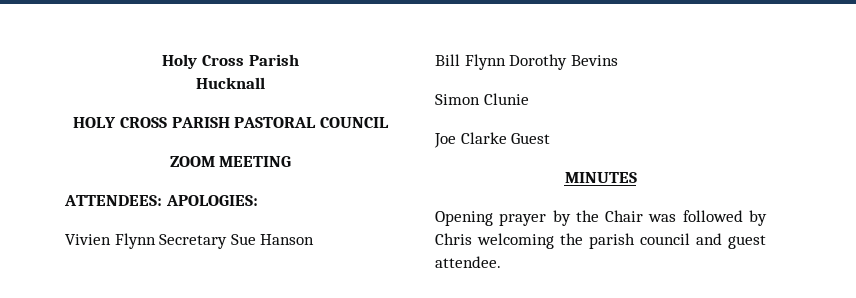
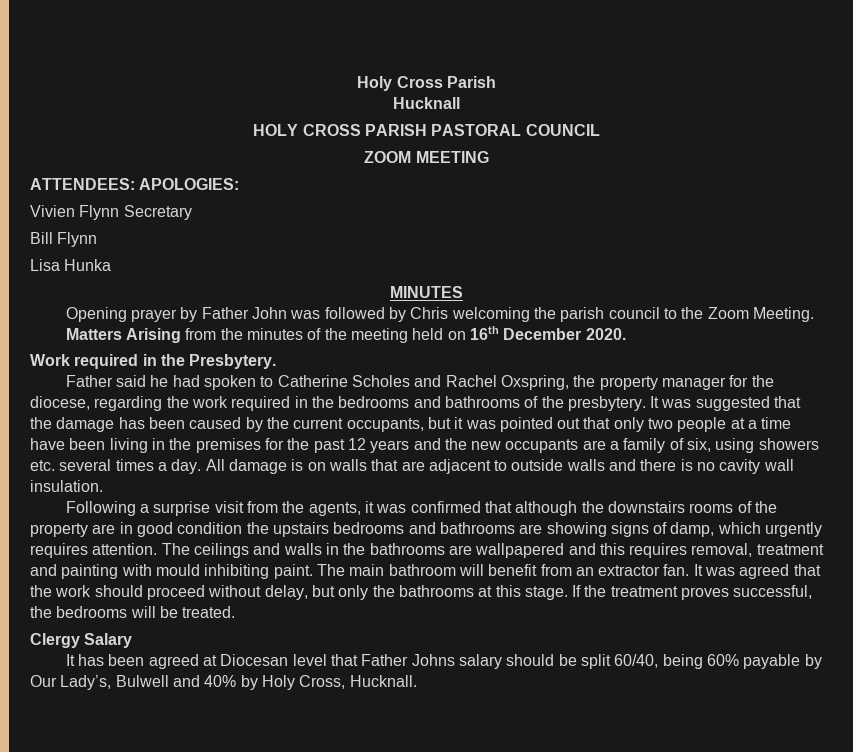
- Vivien Flynn Secretary Sue Hanson
+ Vivien Flynn Secretary
- Bill Flynn Dorothy Bevins
- Simon Clunie
- Joe Clarke Guest
+ Bill Flynn
+ Lisa Hunka
- Opening prayer by the Chair was followed by Chris welcoming the parish council and guest attendee.
+ Opening prayer by Father John was followed by Chris welcoming the parish council to the Zoom Meeting.
+ Matters Arising from the minutes of the meeting held on 16th December 2020.
+ Work required in the Presbytery.
+ Father said he had spoken to Catherine Scholes and Rachel Oxspring, the property manager for the diocese, regarding the work required in the bedrooms and bathrooms of the presbytery. It was suggested that the damage has been caused by the current occupants, but it was pointed out that only two people at a time have been living in the premises for the past 12 years and the new occupants are a family of six, using showers etc. several times a day. All damage is on walls that are adjacent to outside walls and there is no cavity wall insulation.
+ Following a surprise visit from the agents, it was confirmed that although the downstairs rooms of the property are in good condition the upstairs bedrooms and bathrooms are showing signs of damp, which urgently requires attention. The ceilings and walls in the bathrooms are wallpapered and this requires removal, treatment and painting with mould inhibiting paint. The main bathroom will benefit from an extractor fan. It was agreed that the work should proceed without delay, but only the bathrooms at this stage. If the treatment proves successful, the bedrooms will be treated.
+ Clergy Salary
+ It has been agreed at Diocesan level that Father Johns salary should be split 60/40, being 60% payable by Our Lady’s, Bulwell and 40% by Holy Cross, Hucknall.

